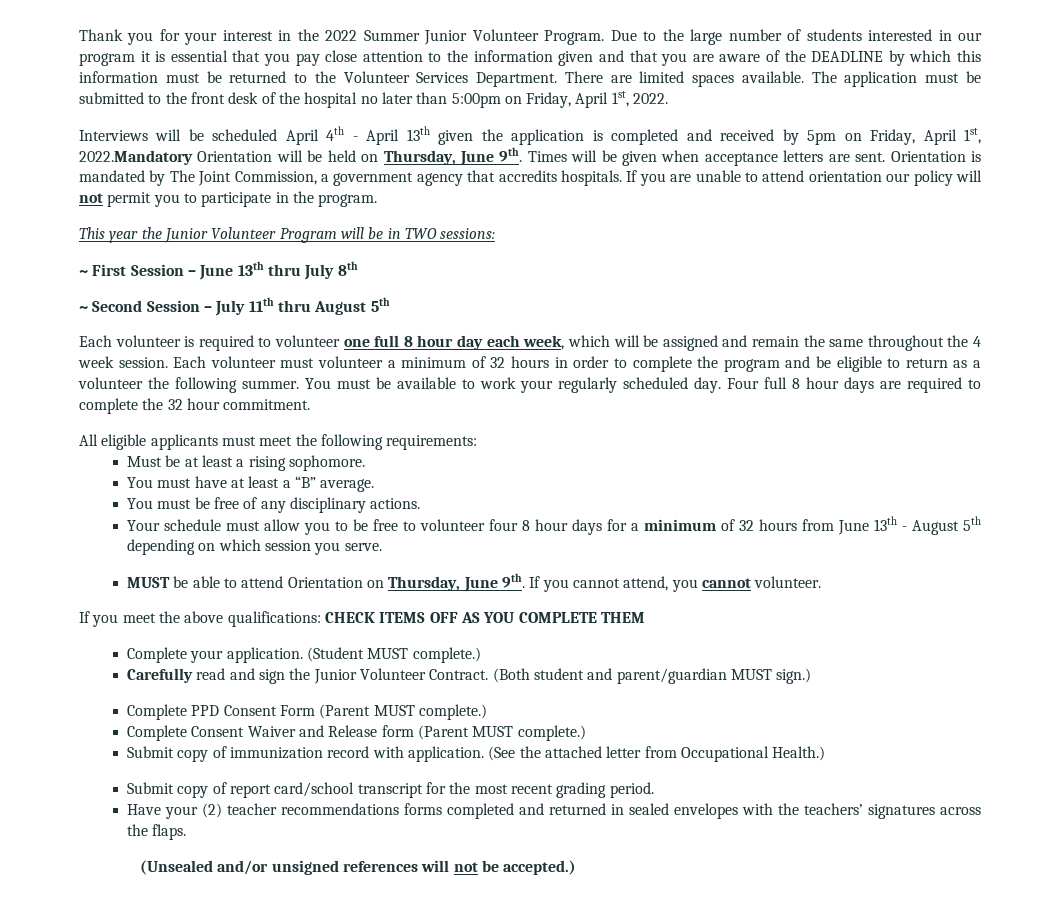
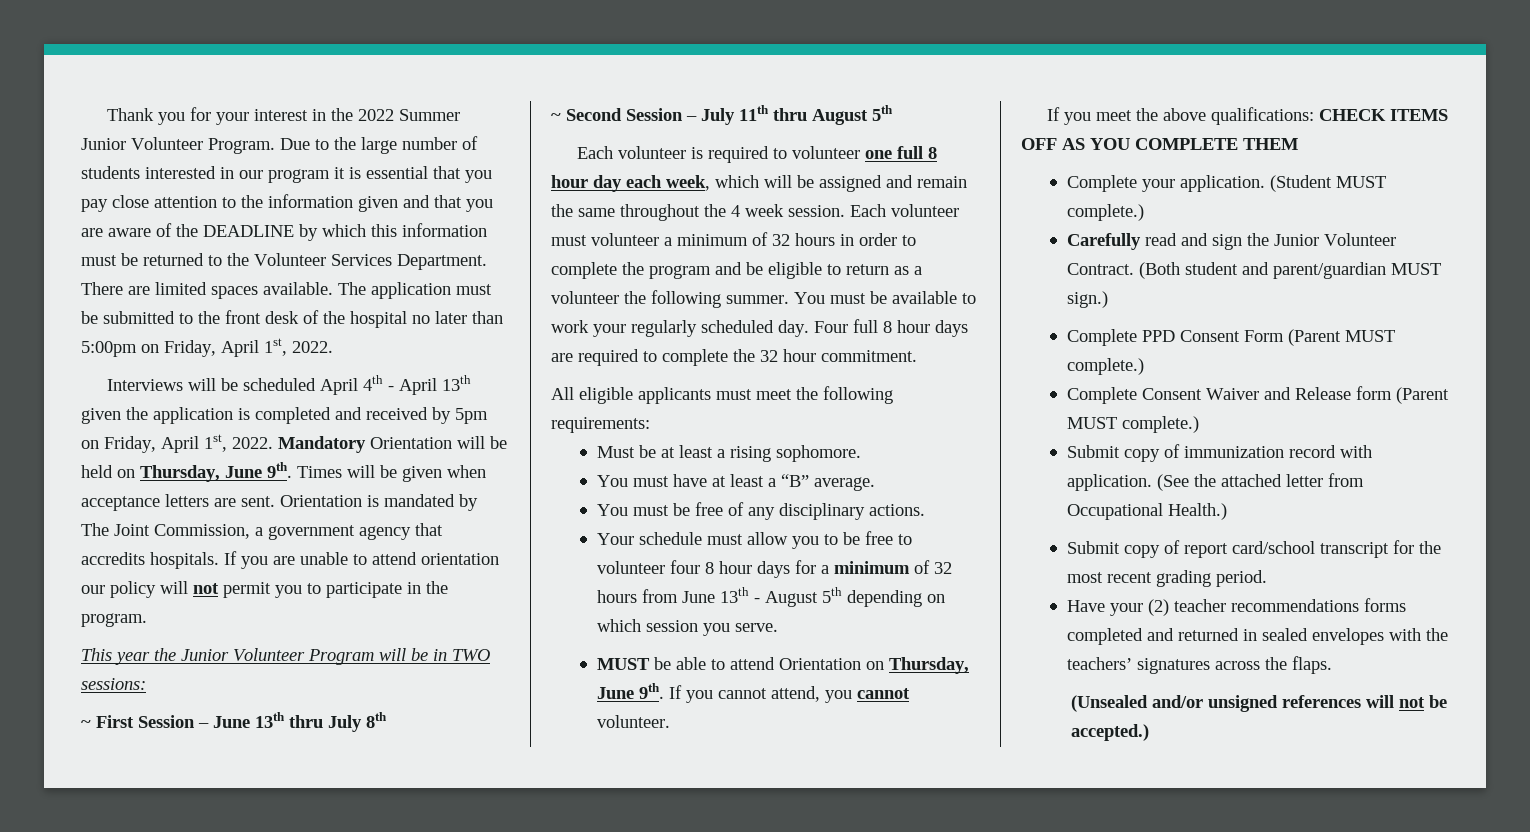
- Interviews will be scheduled April 4th - April 13th given the application is completed and received by 5pm on Friday, April 1st, 2022.Mandatory Orientation will be held on Thursday, June 9th.
+ Interviews will be scheduled April 4th - April 13th given the application is completed and received by 5pm on Friday, April 1st, 2022. Mandatory Orientation will be held on Thursday, June 9th.

